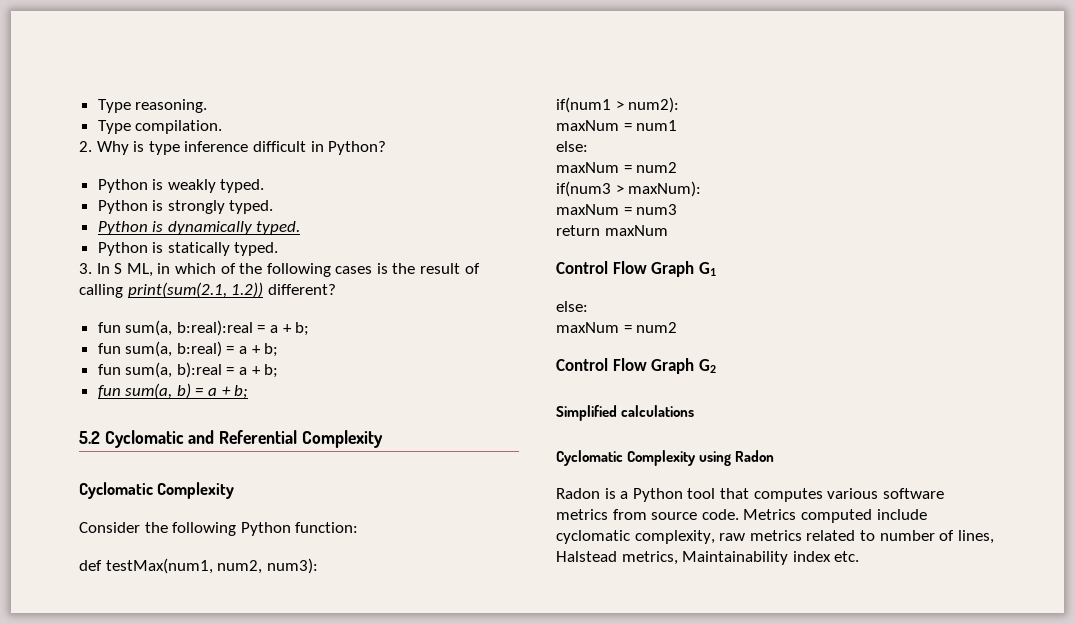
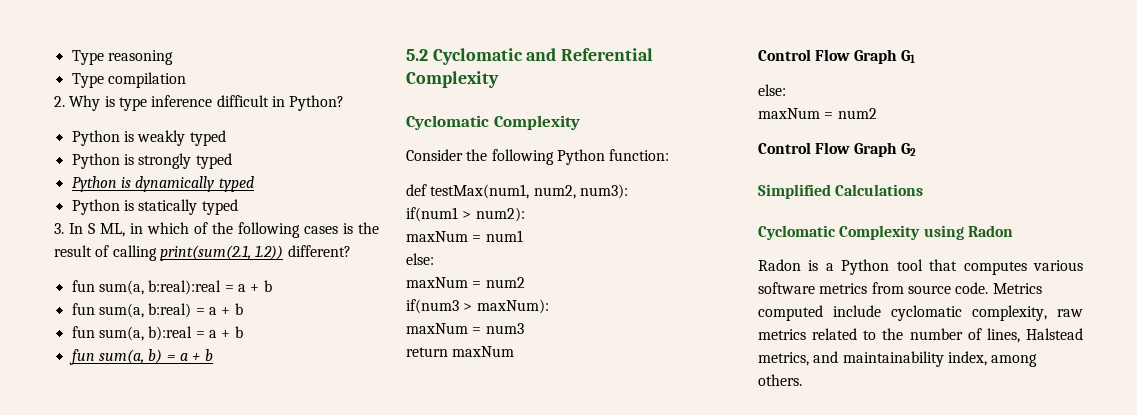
- Type reasoning.
- Type compilation.
+ Type reasoning
+ Type compilation
- Python is weakly typed.
+ Python is weakly typed
- Python is strongly typed.
+ Python is strongly typed
- Python is dynamically typed.
+ Python is dynamically typed
- Python is statically typed.
+ Python is statically typed
- fun sum(a, b:real):real = a + b;
+ fun sum(a, b:real):real = a + b
- fun sum(a, b:real) = a + b;
+ fun sum(a, b:real) = a + b
- fun sum(a, b):real = a + b;
+ fun sum(a, b):real = a + b
- fun sum(a, b) = a + b;
+ fun sum(a, b) = a + b
- Simplified calculations
+ Simplified Calculations
- Metrics computed include cyclomatic complexity, raw metrics related to number of lines, Halstead metrics, Maintainability index etc.
+ Metrics computed include cyclomatic complexity, raw metrics related to the number of lines, Halstead metrics, and maintainability index, among others.

